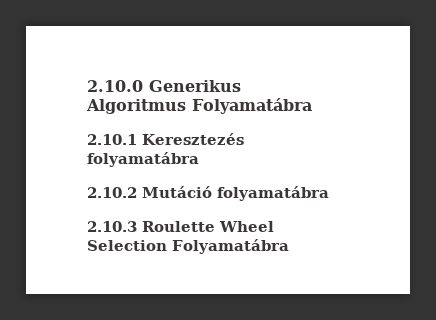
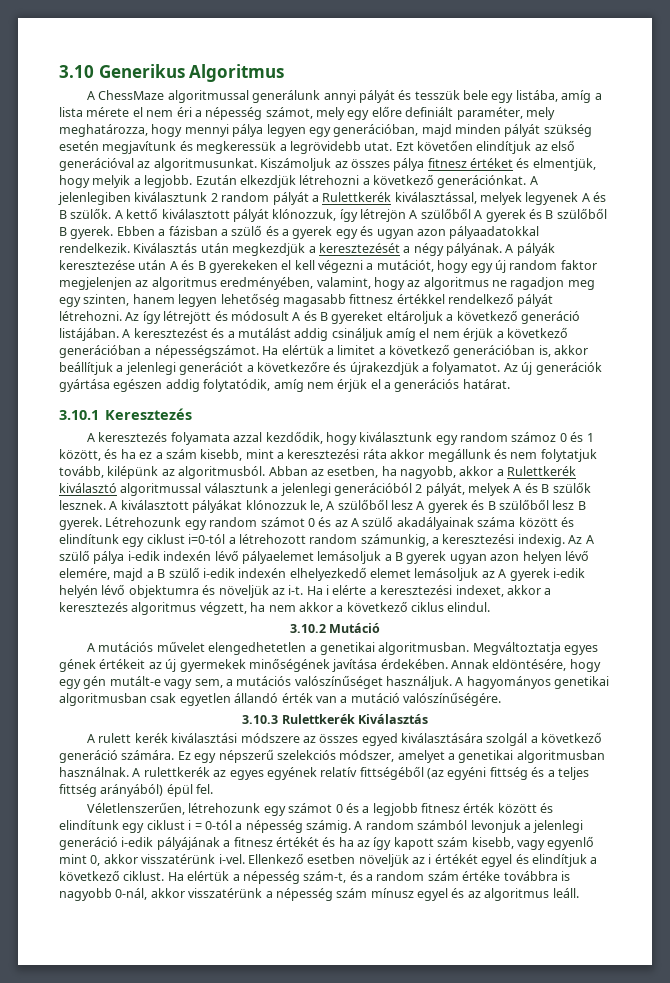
- 2.10.0 Generikus Algoritmus Folyamatábra
- 2.10.1 Keresztezés folyamatábra
- 2.10.2 Mutáció folyamatábra
- 2.10.3 Roulette Wheel Selection Folyamatábra
+ 3.10 Generikus Algoritmus
+ A ChessMaze algoritmussal generálunk annyi pályát és tesszük bele egy listába, amíg a lista mérete el nem éri a népesség számot, mely egy előre definiált paraméter, mely meghatározza, hogy mennyi pálya legyen egy generációban, majd minden pályát szükség esetén megjavítunk és megkeressük a legrövidebb utat. Ezt követően elindítjuk az első generációval az algoritmusunkat. Kiszámoljuk az összes pálya fitnesz értéket és elmentjük, hogy melyik a legjobb. Ezután elkezdjük létrehozni a következő generációnkat. A jelenlegiben kiválasztunk 2 random pályát a Rulettkerék kiválasztással, melyek legyenek A és B szülők. A kettő kiválasztott pályát klónozzuk, így létrejön A szülőből A gyerek és B szülőből B gyerek. Ebben a fázisban a szülő és a gyerek egy és ugyan azon pályaadatokkal rendelkezik. Kiválasztás után megkezdjük a keresztezését a négy pályának. A pályák keresztezése után A és B gyerekeken el kell végezni a mutációt, hogy egy új random faktor megjelenjen az algoritmus eredményében, valamint, hogy az algoritmus ne ragadjon meg egy szinten, hanem legyen lehetőség magasabb fittnesz értékkel rendelkező pályát létrehozni. Az így létrejött és módosult A és B gyereket eltároljuk a következő generáció listájában. A keresztezést és a mutálást addig csináljuk amíg el nem érjük a következő generációban a népességszámot. Ha elértük a limitet a következő generációban is, akkor beállítjuk a jelenlegi generációt a következőre és újrakezdjük a folyamatot. Az új generációk gyártása egészen addig folytatódik, amíg nem érjük el a generációs határat.
+ 3.10.1 Keresztezés
+ A keresztezés folyamata azzal kezdődik, hogy kiválasztunk egy random számoz 0 és 1 között, és ha ez a szám kisebb, mint a keresztezési ráta akkor megállunk és nem folytatjuk tovább, kilépünk az algoritmusból. Abban az esetben, ha nagyobb, akkor a Rulettkerék kiválasztó algoritmussal választunk a jelenlegi generációból 2 pályát, melyek A és B szülők lesznek. A kiválasztott pályákat klónozzuk le, A szülőből lesz A gyerek és B szülőből lesz B gyerek. Létrehozunk egy random számot 0 és az A szülő akadályainak száma között és elindítunk egy ciklust i=0-tól a létrehozott random számunkig, a keresztezési indexig. Az A szülő pálya i-edik indexén lévő pályaelemet lemásoljuk a B gyerek ugyan azon helyen lévő elemére, majd a B szülő i-edik indexén elhelyezkedő elemet lemásoljuk az A gyerek i-edik helyén lévő objektumra és növeljük az i-t. Ha i elérte a keresztezési indexet, akkor a keresztezés algoritmus végzett, ha nem akkor a következő ciklus elindul.
+ 3.10.2 Mutáció
+ A mutációs művelet elengedhetetlen a genetikai algoritmusban. Megváltoztatja egyes gének értékeit az új gyermekek minőségének javítása érdekében. Annak eldöntésére, hogy egy gén mutált-e vagy sem, a mutációs valószínűséget használjuk. A hagyományos genetikai algoritmusban csak egyetlen állandó érték van a mutáció valószínűségére.
+ 3.10.3 Rulettkerék Kiválasztás
+ A rulett kerék kiválasztási módszere az összes egyed kiválasztására szolgál a következő generáció számára. Ez egy népszerű szelekciós módszer, amelyet a genetikai algoritmusban használnak. A rulettkerék az egyes egyének relatív fittségéből (az egyéni fittség és a teljes fittség arányából) épül fel.
+ Véletlenszerűen, létrehozunk egy számot 0 és a legjobb fitnesz érték között és elindítunk egy ciklust i = 0-tól a népesség számig. A random számból levonjuk a jelenlegi generáció i-edik pályájának a fitnesz értékét és ha az így kapott szám kisebb, vagy egyenlő mint 0, akkor visszatérünk i-vel. Ellenkező esetben növeljük az i értékét egyel és elindítjuk a következő ciklust. Ha elértük a népesség szám-t, és a random szám értéke továbbra is nagyobb 0-nál, akkor visszatérünk a népesség szám mínusz egyel és az algoritmus leáll.

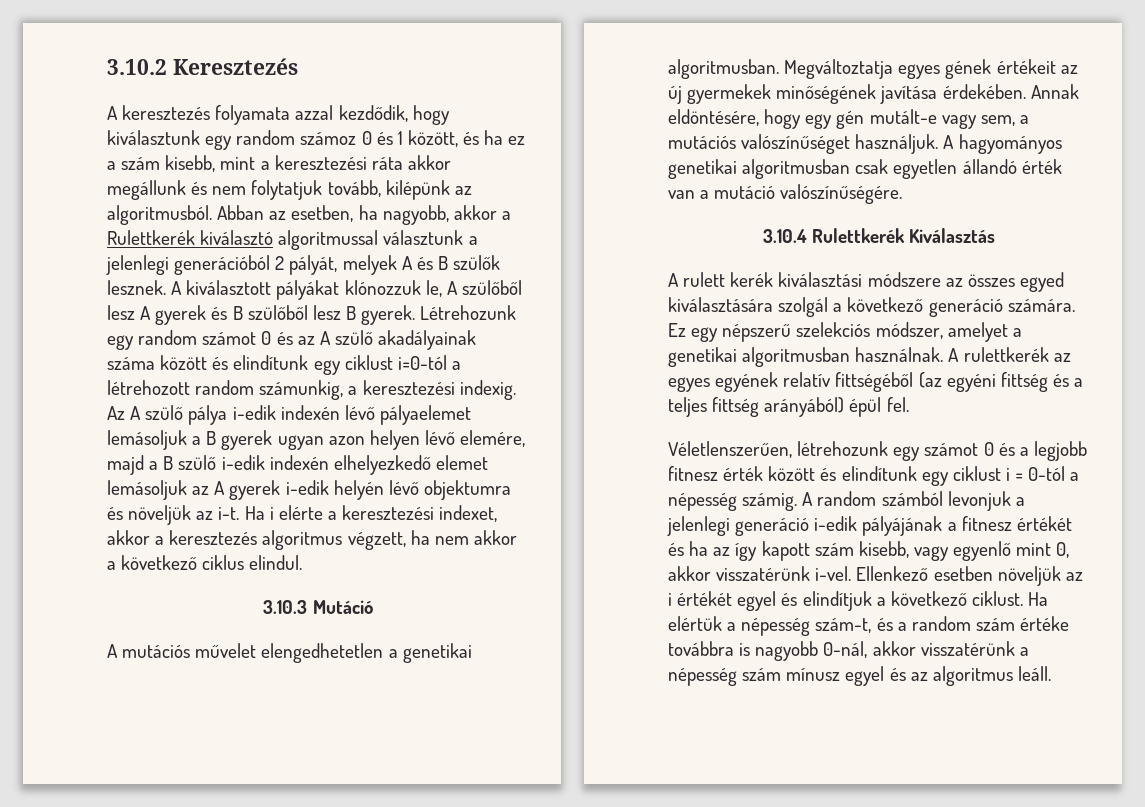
- 3.10 Generikus Algoritmus
- A ChessMaze algoritmussal generálunk annyi pályát és tesszük bele egy listába, amíg a lista mérete el nem éri a népesség számot, mely egy előre definiált paraméter, mely meghatározza, hogy mennyi pálya legyen egy generációban, majd minden pályát szükség esetén megjavítunk és megkeressük a legrövidebb utat. Ezt követően elindítjuk az első generációval az algoritmusunkat. Kiszámoljuk az összes pálya fitnesz értéket és elmentjük, hogy melyik a legjobb. Ezután elkezdjük létrehozni a következő generációnkat. A jelenlegiben kiválasztunk 2 random pályát a Rulettkerék kiválasztással, melyek legyenek A és B szülők. A kettő kiválasztott pályát klónozzuk, így létrejön A szülőből A gyerek és B szülőből B gyerek. Ebben a fázisban a szülő és a gyerek egy és ugyan azon pályaadatokkal rendelkezik. Kiválasztás után megkezdjük a keresztezését a négy pályának. A pályák keresztezése után A és B gyerekeken el kell végezni a mutációt, hogy egy új random faktor megjelenjen az algoritmus eredményében, valamint, hogy az algoritmus ne ragadjon meg egy szinten, hanem legyen lehetőség magasabb fittnesz értékkel rendelkező pályát létrehozni. Az így létrejött és módosult A és B gyereket eltároljuk a következő generáció listájában. A keresztezést és a mutálást addig csináljuk amíg el nem érjük a következő generációban a népességszámot. Ha elértük a limitet a következő generációban is, akkor beállítjuk a jelenlegi generációt a következőre és újrakezdjük a folyamatot. Az új generációk gyártása egészen addig folytatódik, amíg nem érjük el a generációs határat.
- 3.10.1 Keresztezés
+ 3.10.2 Keresztezés
- 3.10.2 Mutáció
+ 3.10.3 Mutáció
- 3.10.3 Rulettkerék Kiválasztás
+ 3.10.4 Rulettkerék Kiválasztás

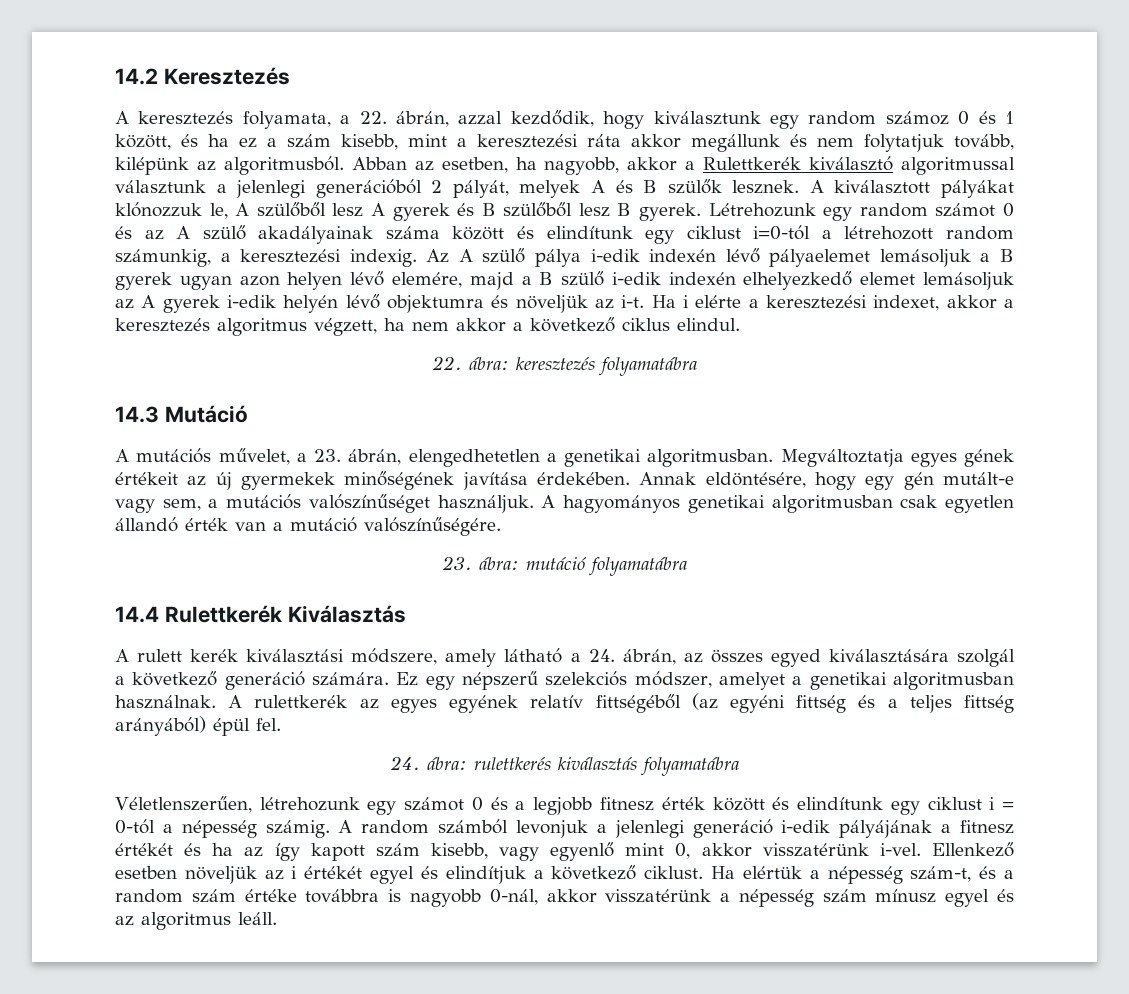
- 3.10.2 Keresztezés
+ 14.2 Keresztezés
- A keresztezés folyamata azzal kezdődik, hogy kiválasztunk egy random számoz 0 és 1 között, és ha ez a szám kisebb, mint a keresztezési ráta akkor megállunk és nem folytatjuk tovább, kilépünk az algoritmusból.
+ A keresztezés folyamata, a 22. ábrán, azzal kezdődik, hogy kiválasztunk egy random számoz 0 és 1 között, és ha ez a szám kisebb, mint a keresztezési ráta akkor megállunk és nem folytatjuk tovább, kilépünk az algoritmusból.
- 3.10.3 Mutáció
+ 22. ábra: keresztezés folyamatábra
+ 14.3 Mutáció
- A mutációs művelet elengedhetetlen a genetikai algoritmusban.
+ A mutációs művelet, a 23. ábrán, elengedhetetlen a genetikai algoritmusban.
- 3.10.4 Rulettkerék Kiválasztás
+ 23. ábra: mutáció folyamatábra
+ 14.4 Rulettkerék Kiválasztás
- A rulett kerék kiválasztási módszere az összes egyed kiválasztására szolgál a következő generáció számára.
+ A rulett kerék kiválasztási módszere, amely látható a 24. ábrán, az összes egyed kiválasztására szolgál a következő generáció számára.
+ 24. ábra: rulettkerés kiválasztás folyamatábra

